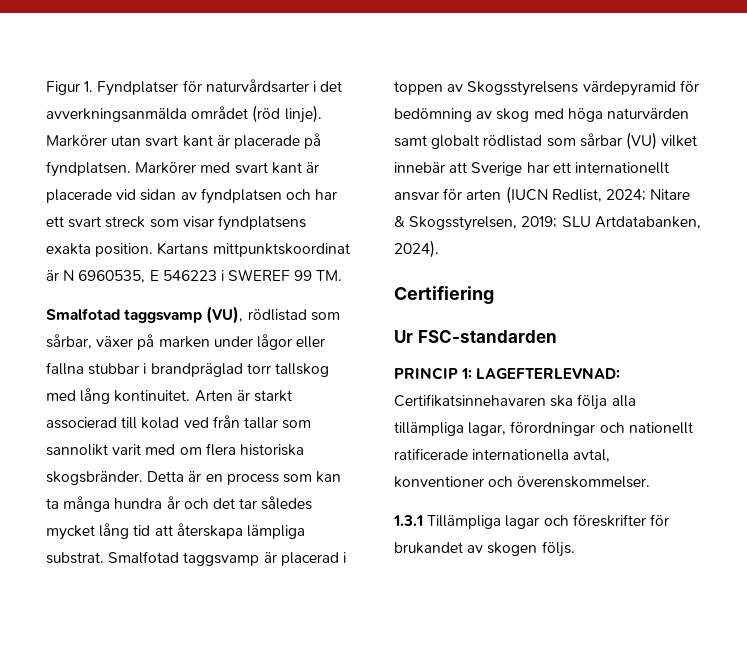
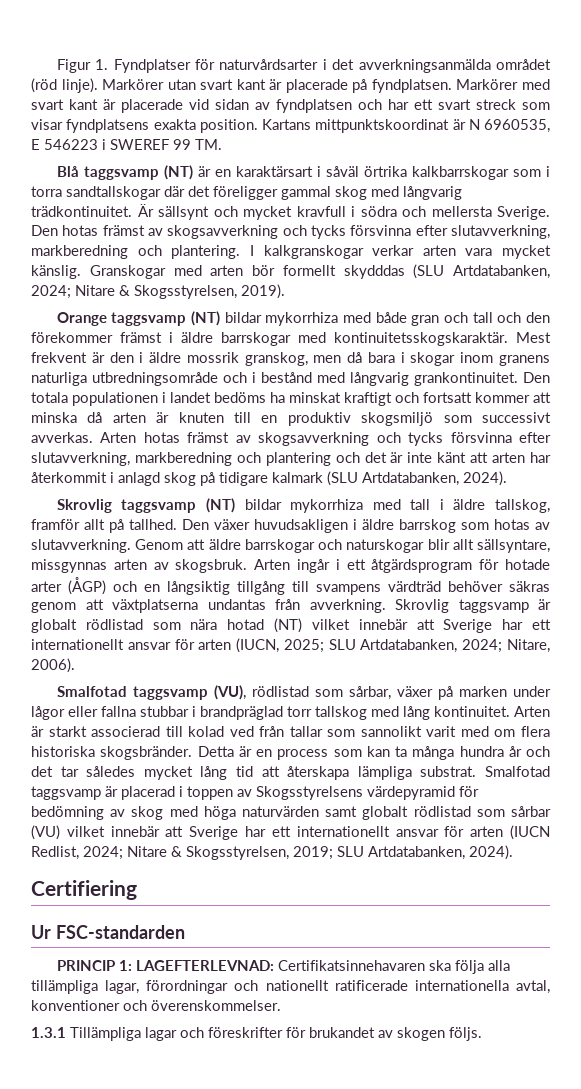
+ Blå taggsvamp (NT) är en karaktärsart i såväl örtrika kalkbarrskogar som i torra sandtallskogar där det föreligger gammal skog med långvarig trädkontinuitet. Är sällsynt och mycket kravfull i södra och mellersta Sverige. Den hotas främst av skogsavverkning och tycks försvinna efter slutavverkning, markberedning och plantering. I kalkgranskogar verkar arten vara mycket känslig. Granskogar med arten bör formellt skydddas (SLU Artdatabanken, 2024; Nitare & Skogsstyrelsen, 2019).
+ Orange taggsvamp (NT) bildar mykorrhiza med både gran och tall och den förekommer främst i äldre barrskogar med kontinuitetsskogskaraktär. Mest frekvent är den i äldre mossrik granskog, men då bara i skogar inom granens naturliga utbredningsområde och i bestånd med långvarig grankontinuitet. Den totala populationen i landet bedöms ha minskat kraftigt och fortsatt kommer att minska då arten är knuten till en produktiv skogsmiljö som successivt avverkas. Arten hotas främst av skogsavverkning och tycks försvinna efter slutavverkning, markberedning och plantering och det är inte känt att arten har återkommit i anlagd skog på tidigare kalmark (SLU Artdatabanken, 2024).
+ Skrovlig taggsvamp (NT) bildar mykorrhiza med tall i äldre tallskog, framför allt på tallhed. Den växer huvudsakligen i äldre barrskog som hotas av slutavverkning. Genom att äldre barrskogar och naturskogar blir allt sällsyntare, missgynnas arten av skogsbruk. Arten ingår i ett åtgärdsprogram för hotade arter (ÅGP) och en långsiktig tillgång till svampens värdträd behöver säkras genom att växtplatserna undantas från avverkning. Skrovlig taggsvamp är globalt rödlistad som nära hotad (NT) vilket innebär att Sverige har ett internationellt ansvar för arten (IUCN, 2025; SLU Artdatabanken, 2024; Nitare, 2006).

